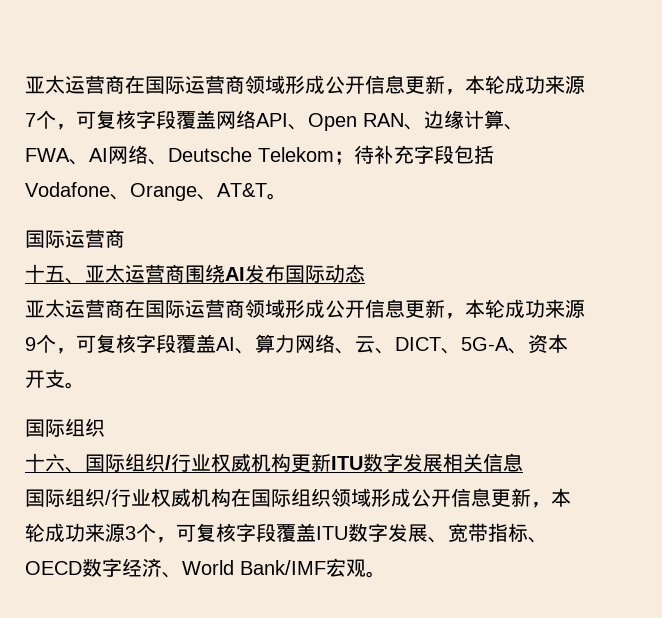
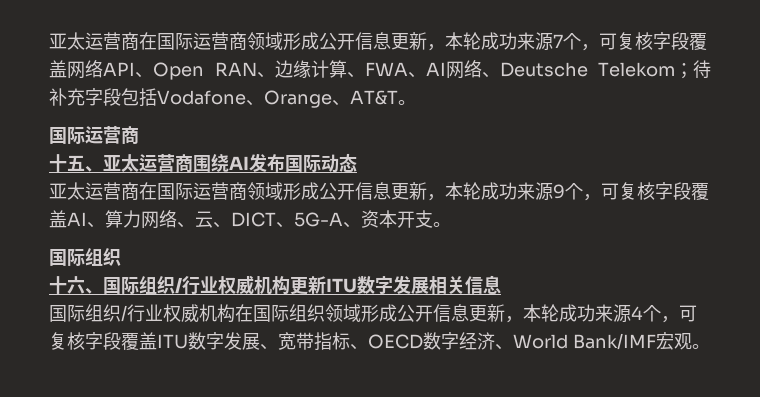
- 国际组织/行业权威机构在国际组织领域形成公开信息更新，本轮成功来源3个，可复核字段覆盖ITU数字发展、宽带指标、OECD数字经济、World Bank/IMF宏观。
+ 国际组织/行业权威机构在国际组织领域形成公开信息更新，本轮成功来源4个，可复核字段覆盖ITU数字发展、宽带指标、OECD数字经济、World Bank/IMF宏观。

